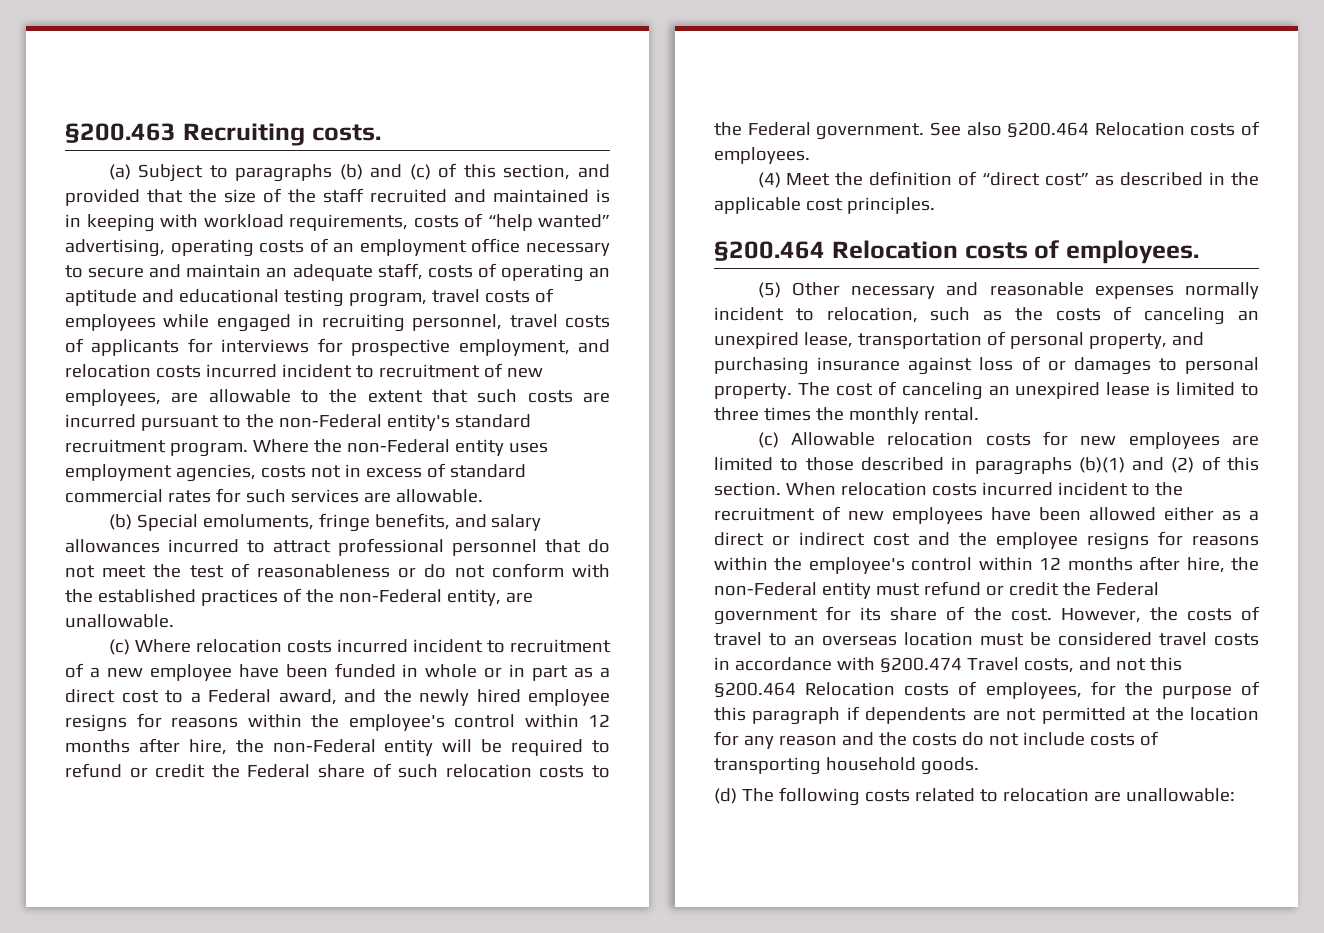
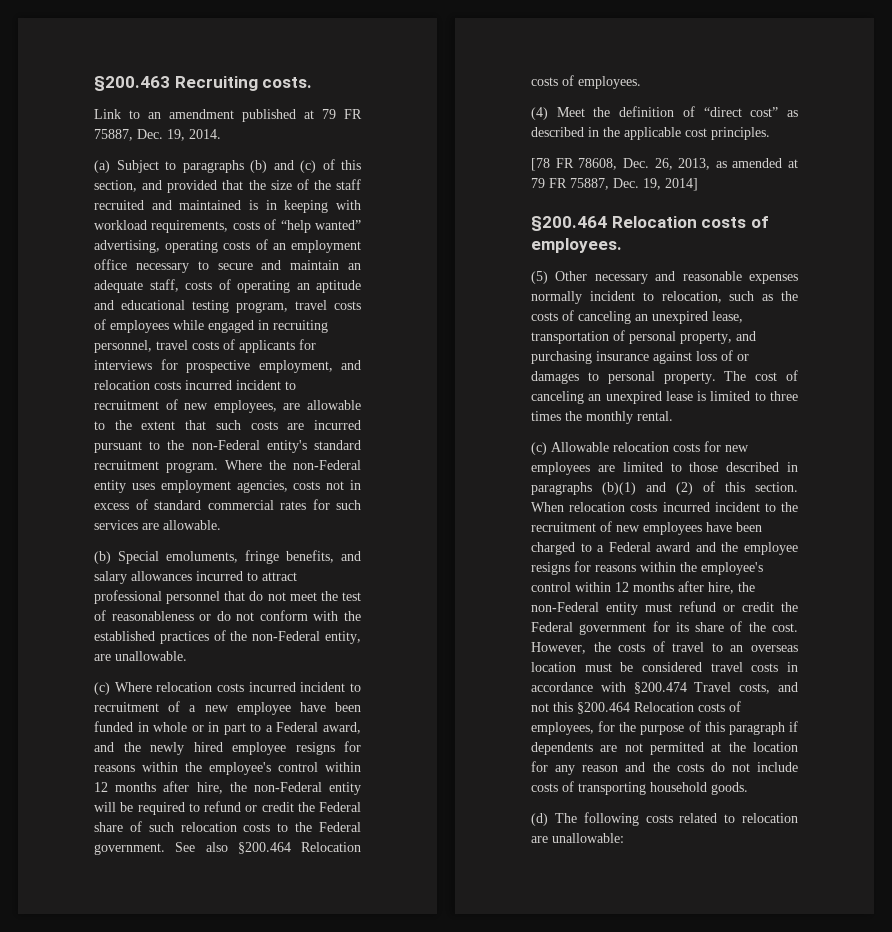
+ Link to an amendment published at 79 FR 75887, Dec. 19, 2014.
- (c) Where relocation costs incurred incident to recruitment of a new employee have been funded in whole or in part as a direct cost to a Federal award, and the newly hired employee resigns for reasons within the employee's control within 12 months after hire, the non-Federal entity will be required to refund or credit the Federal share of such relocation costs to the Federal government.
+ (c) Where relocation costs incurred incident to recruitment of a new employee have been funded in whole or in part to a Federal award, and the newly hired employee resigns for reasons within the employee's control within 12 months after hire, the non-Federal entity will be required to refund or credit the Federal share of such relocation costs to the Federal government.
+ [78 FR 78608, Dec. 26, 2013, as amended at 79 FR 75887, Dec. 19, 2014]
- When relocation costs incurred incident to the recruitment of new employees have been allowed either as a direct or indirect cost and the employee resigns for reasons within the employee's control within 12 months after hire, the non-Federal entity must refund or credit the Federal government for its share of the cost.
+ When relocation costs incurred incident to the recruitment of new employees have been charged to a Federal award and the employee resigns for reasons within the employee's control within 12 months after hire, the non-Federal entity must refund or credit the Federal government for its share of the cost.

